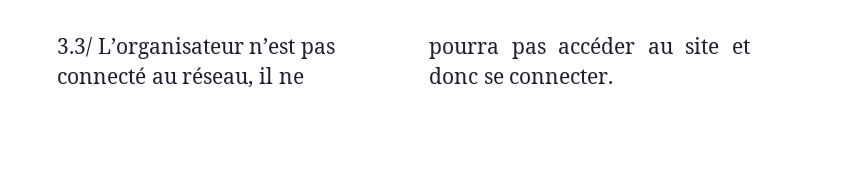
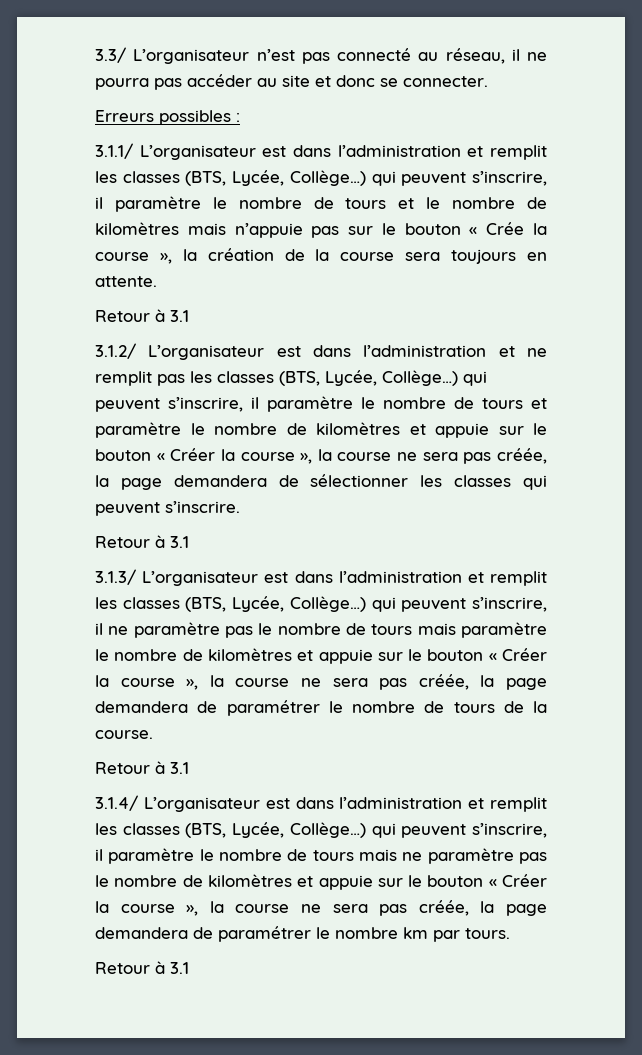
+ Erreurs possibles :
+ 3.1.1/ L’organisateur est dans l’administration et remplit les classes (BTS, Lycée, Collège…) qui peuvent s’inscrire, il paramètre le nombre de tours et le nombre de kilomètres mais n’appuie pas sur le bouton « Crée la course », la création de la course sera toujours en attente.
+ Retour à 3.1
+ 3.1.2/ L’organisateur est dans l’administration et ne remplit pas les classes (BTS, Lycée, Collège…) qui peuvent s’inscrire, il paramètre le nombre de tours et paramètre le nombre de kilomètres et appuie sur le bouton « Créer la course », la course ne sera pas créée, la page demandera de sélectionner les classes qui peuvent s’inscrire.
+ Retour à 3.1
+ 3.1.3/ L’organisateur est dans l’administration et remplit les classes (BTS, Lycée, Collège…) qui peuvent s’inscrire, il ne paramètre pas le nombre de tours mais paramètre le nombre de kilomètres et appuie sur le bouton « Créer la course », la course ne sera pas créée, la page demandera de paramétrer le nombre de tours de la course.
+ Retour à 3.1
+ 3.1.4/ L’organisateur est dans l’administration et remplit les classes (BTS, Lycée, Collège…) qui peuvent s’inscrire, il paramètre le nombre de tours mais ne paramètre pas le nombre de kilomètres et appuie sur le bouton « Créer la course », la course ne sera pas créée, la page demandera de paramétrer le nombre km par tours.
+ Retour à 3.1

